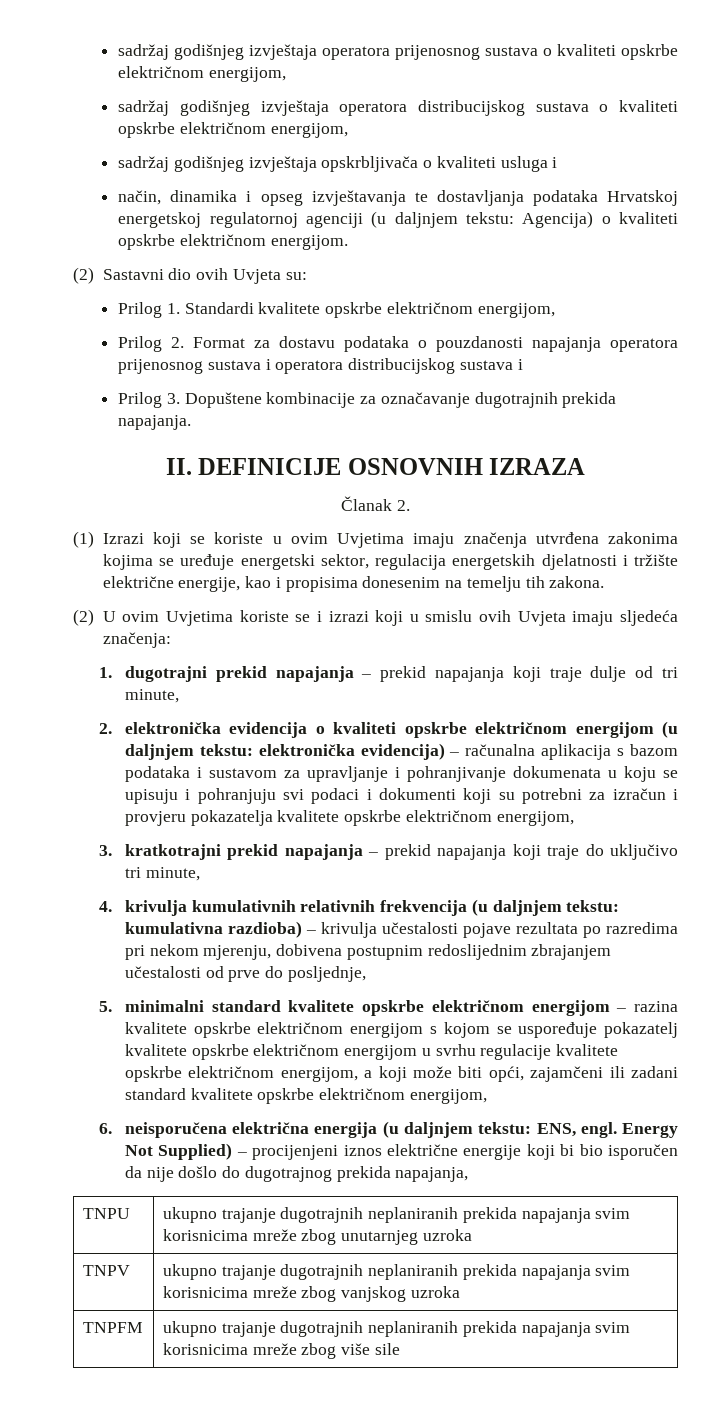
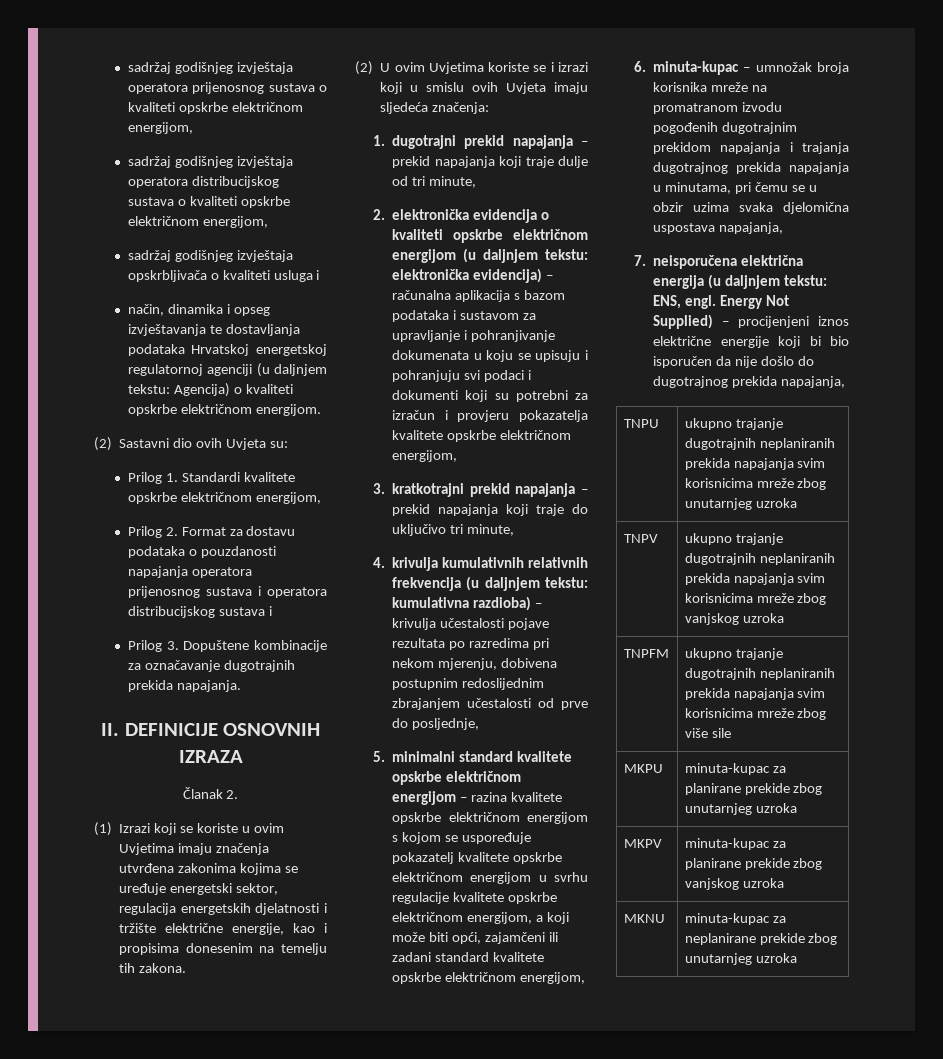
- 6. neisporučena električna energija (u daljnjem tekstu: ENS, engl.
+ 6. minuta-kupac – umnožak broja korisnika mreže na promatranom izvodu pogođenih dugotrajnim prekidom napajanja i trajanja dugotrajnog prekida napajanja u minutama, pri čemu se u obzir uzima svaka djelomična uspostava napajanja,
+ 7. neisporučena električna energija (u daljnjem tekstu: ENS, engl.
+ MKPU | minuta-kupac za planirane prekide zbog unutarnjeg uzroka
+ MKPV | minuta-kupac za planirane prekide zbog vanjskog uzroka
+ MKNU | minuta-kupac za neplanirane prekide zbog unutarnjeg uzroka

